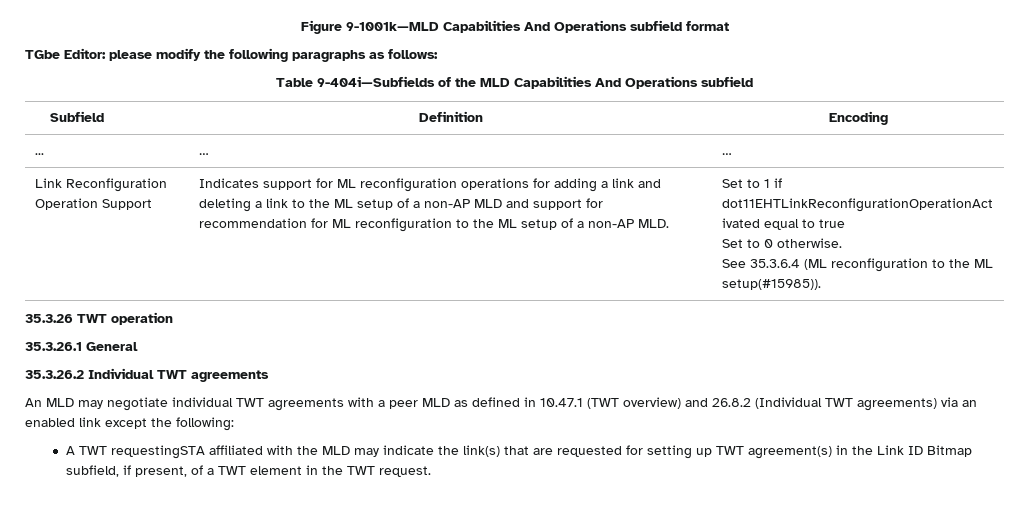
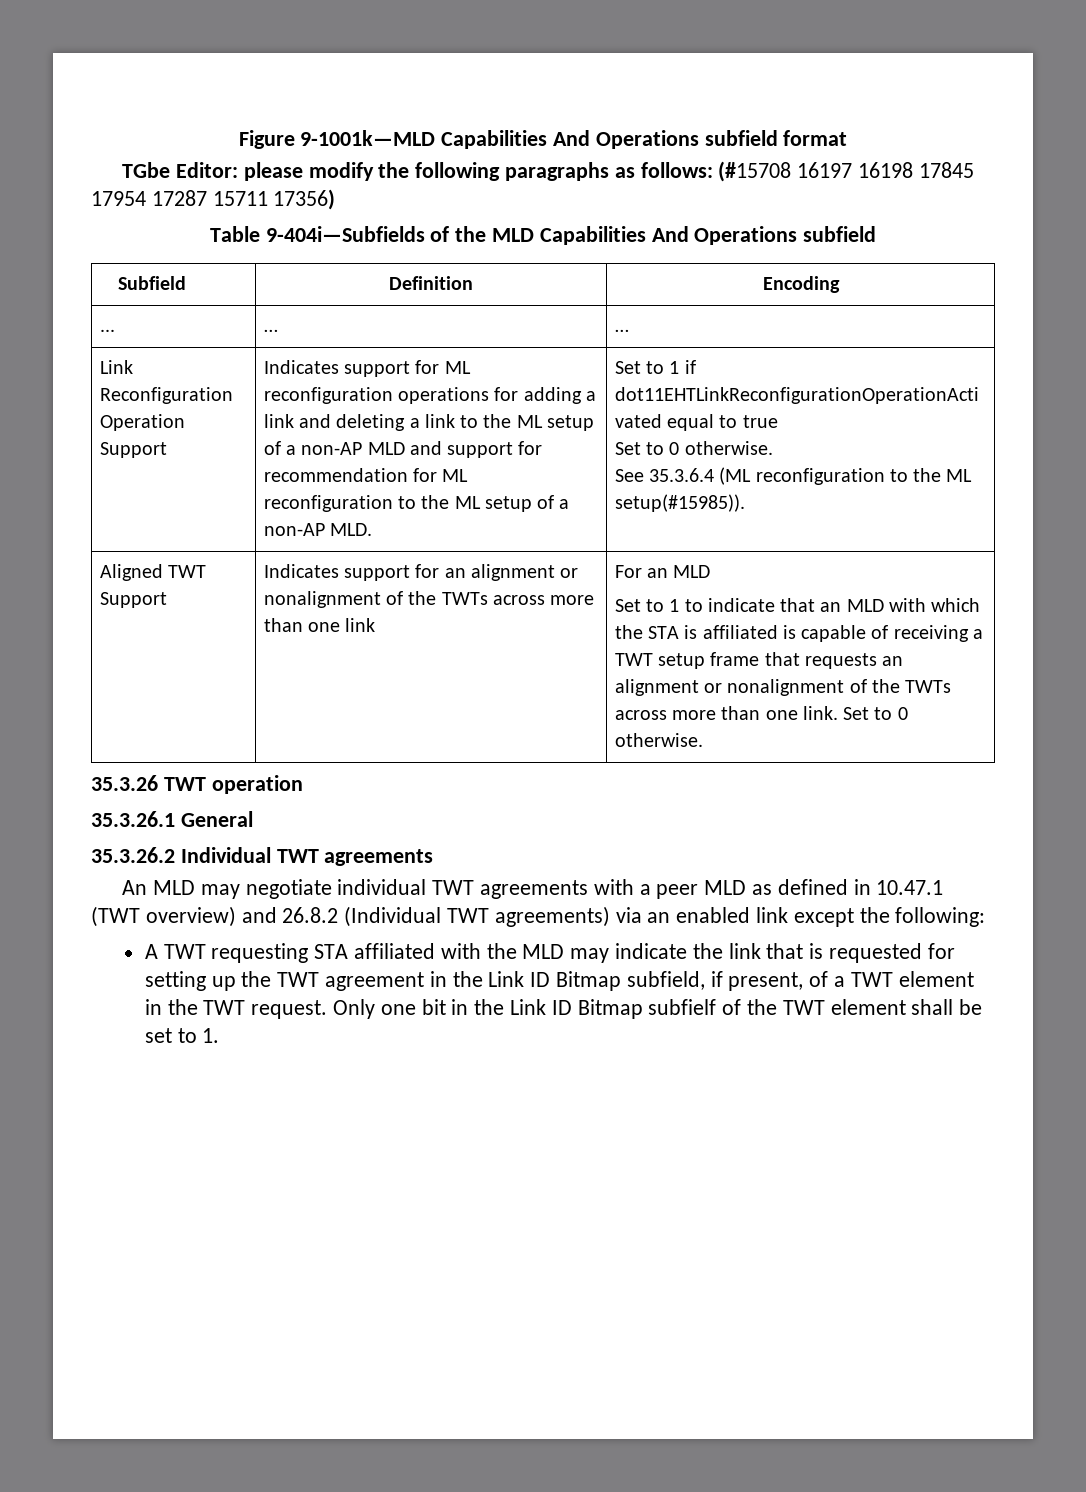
- TGbe Editor: please modify the following paragraphs as follows:
+ TGbe Editor: please modify the following paragraphs as follows: (#15708 16197 16198 17845 17954 17287 15711 17356)
+ Aligned TWT Support | Indicates support for an alignment or nonalignment of the TWTs across more than one link | For an MLD
+ Set to 1 to indicate that an MLD with which the STA is affiliated is capable of receiving a TWT setup frame that requests an alignment or nonalignment of the TWTs across more than one link. Set to 0 otherwise.
- A TWT requestingSTA affiliated with the MLD may indicate the link(s) that are requested for setting up TWT agreement(s) in the Link ID Bitmap subfield, if present, of a TWT element in the TWT request.
+ A TWT requesting STA affiliated with the MLD may indicate the link that is requested for setting up the TWT agreement in the Link ID Bitmap subfield, if present, of a TWT element in the TWT request.
+ Only one bit in the Link ID Bitmap subfielf of the TWT element shall be set to 1.

